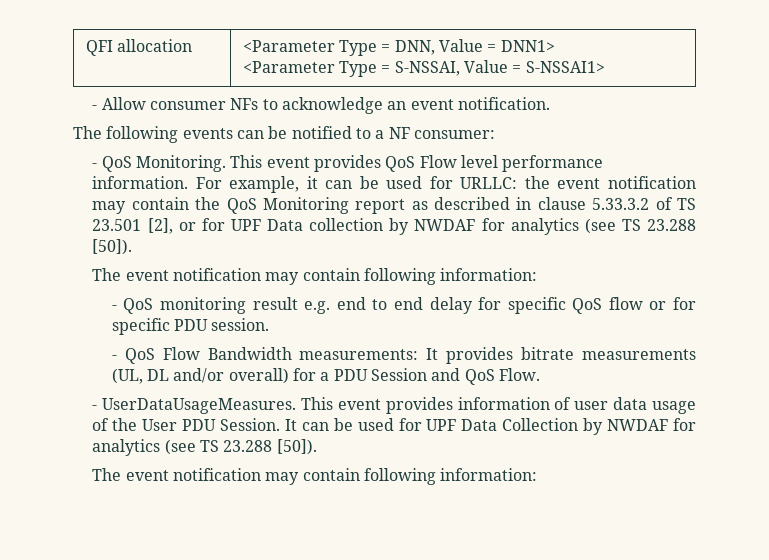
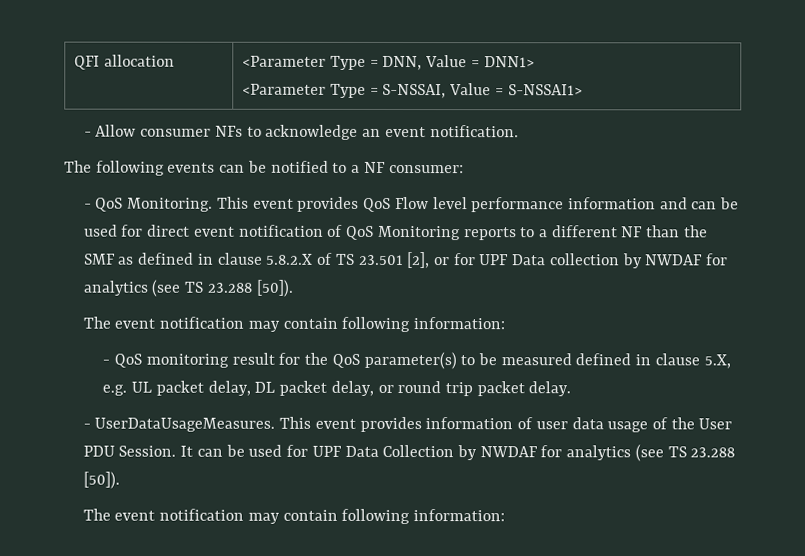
- This event provides QoS Flow level performance information. For example, it can be used for URLLC: the event notification may contain the QoS Monitoring report as described in clause 5.33.3.2 of TS 23.501 [2], or for UPF Data collection by NWDAF for analytics (see TS 23.288 [50]).
+ This event provides QoS Flow level performance information and can be used for direct event notification of QoS Monitoring reports to a different NF than the SMF as defined in clause 5.8.2.X of TS 23.501 [2], or for UPF Data collection by NWDAF for analytics (see TS 23.288 [50]).
- - QoS monitoring result e.g. end to end delay for specific QoS flow or for specific PDU session.
- - QoS Flow Bandwidth measurements: It provides bitrate measurements (UL, DL and/or overall) for a PDU Session and QoS Flow.
+ - QoS monitoring result for the QoS parameter(s) to be measured defined in clause 5.X, e.g. UL packet delay, DL packet delay, or round trip packet delay.

